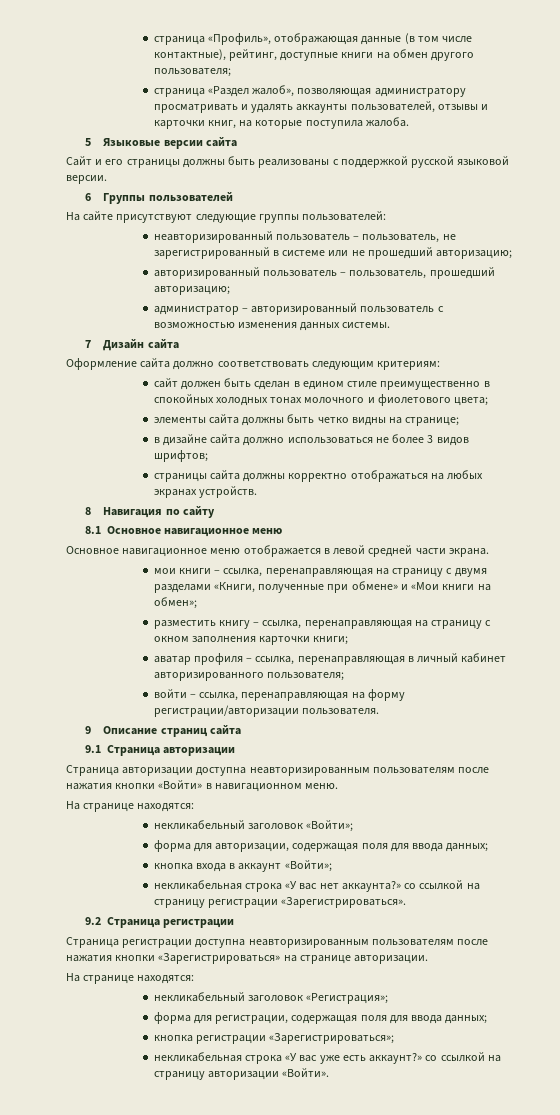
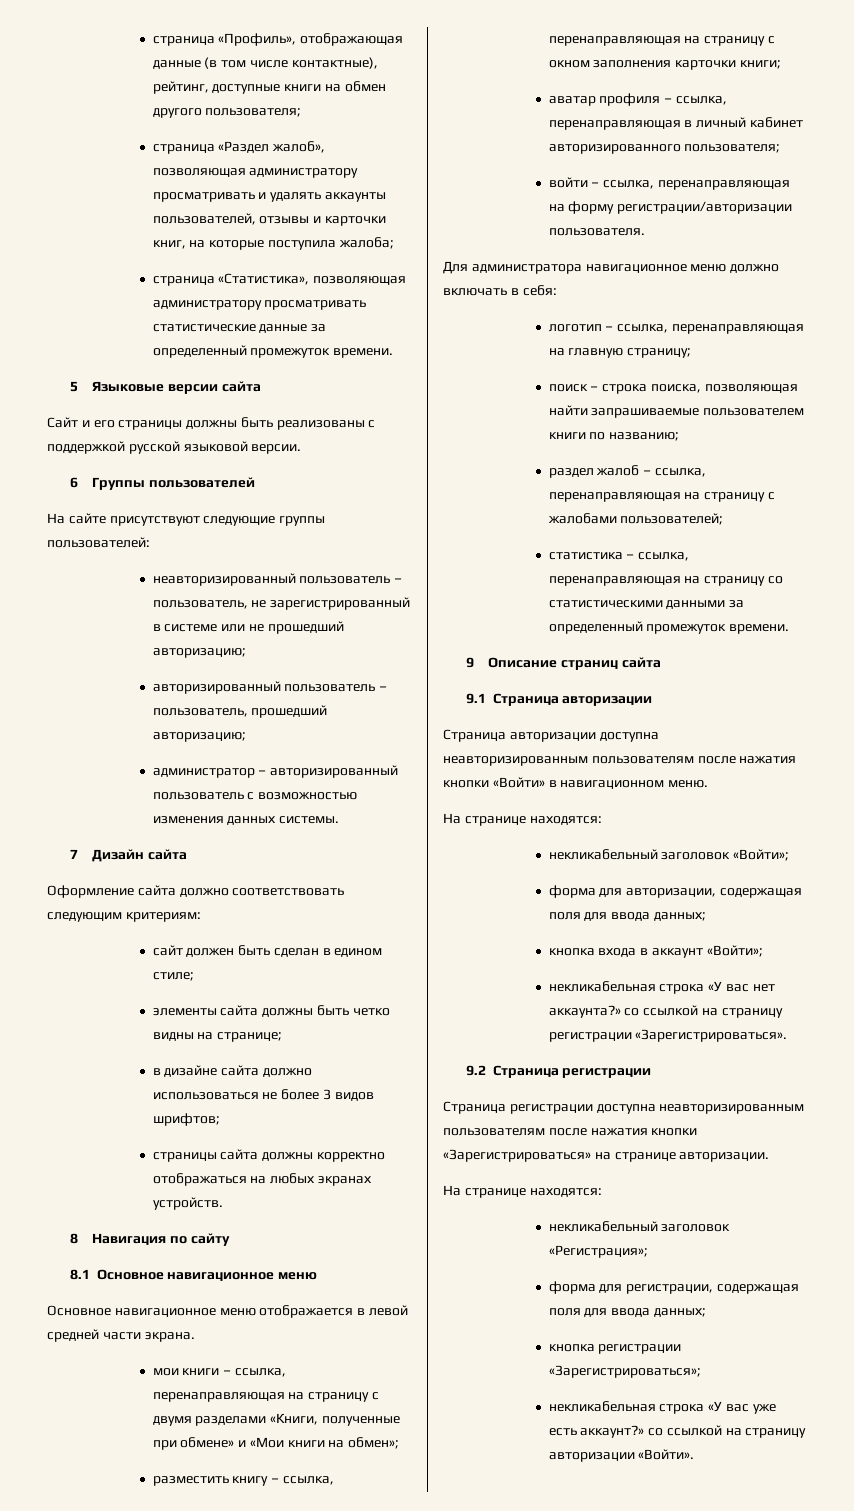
- страница «Раздел жалоб», позволяющая администратору просматривать и удалять аккаунты пользователей, отзывы и карточки книг, на которые поступила жалоба.
+ страница «Раздел жалоб», позволяющая администратору просматривать и удалять аккаунты пользователей, отзывы и карточки книг, на которые поступила жалоба;
+ страница «Статистика», позволяющая администратору просматривать статистические данные за определенный промежуток времени.
- сайт должен быть сделан в едином стиле преимущественно в спокойных холодных тонах молочного и фиолетового цвета;
+ сайт должен быть сделан в едином стиле;
+ Для администратора навигационное меню должно включать в себя:
+ логотип – ссылка, перенаправляющая на главную страницу;
+ поиск – строка поиска, позволяющая найти запрашиваемые пользователем книги по названию;
+ раздел жалоб – ссылка, перенаправляющая на страницу с жалобами пользователей;
+ статистика – ссылка, перенаправляющая на страницу со статистическими данными за определенный промежуток времени.

